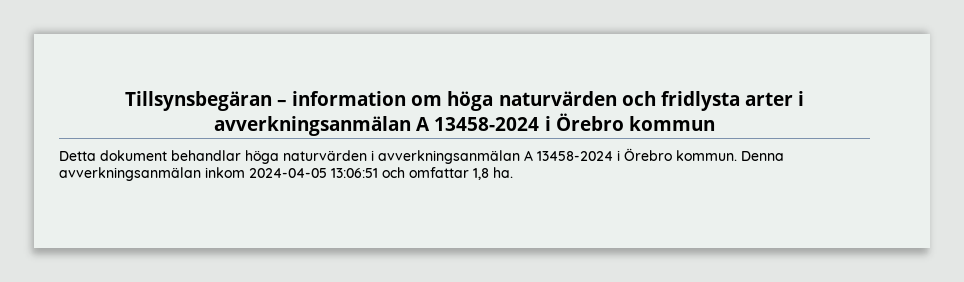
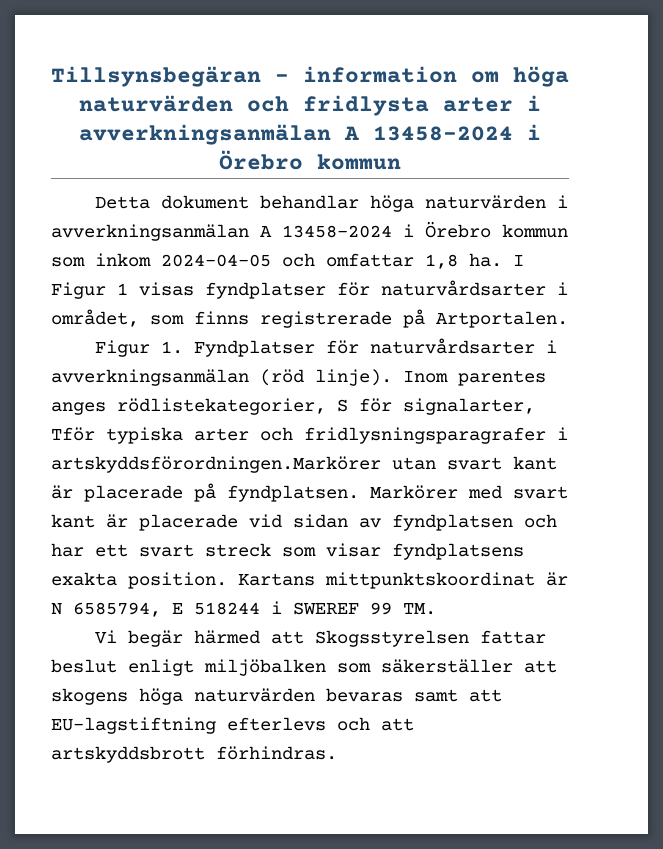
- Detta dokument behandlar höga naturvärden i avverkningsanmälan A 13458-2024 i Örebro kommun. Denna avverkningsanmälan inkom 2024-04-05 13:06:51 och omfattar 1,8 ha.
+ Detta dokument behandlar höga naturvärden i avverkningsanmälan A 13458-2024 i Örebro kommun som inkom 2024-04-05 och omfattar 1,8 ha.
+ I Figur 1 visas fyndplatser för naturvårdsarter i området, som finns registrerade på Artportalen.
+ Figur 1. Fyndplatser för naturvårdsarter i avverkningsanmälan (röd linje). Inom parentes anges rödlistekategorier, S för signalarter, Tför typiska arter och fridlysningsparagrafer i artskyddsförordningen.Markörer utan svart kant är placerade på fyndplatsen. Markörer med svart kant är placerade vid sidan av fyndplatsen och har ett svart streck som visar fyndplatsens exakta position. Kartans mittpunktskoordinat är N 6585794, E 518244 i SWEREF 99 TM.
+ Vi begär härmed att Skogsstyrelsen fattar beslut enligt miljöbalken som säkerställer att skogens höga naturvärden bevaras samt att EU-lagstiftning efterlevs och att artskyddsbrott förhindras.

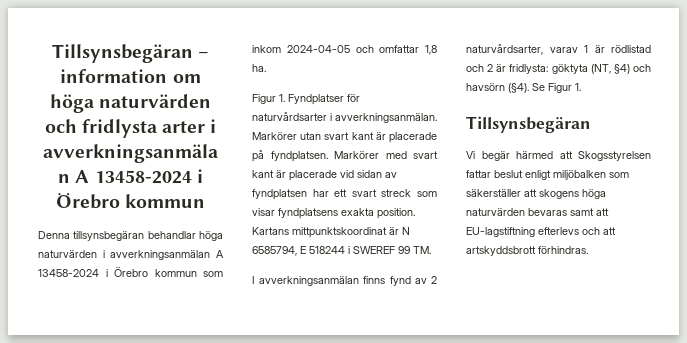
- Detta dokument behandlar höga naturvärden i avverkningsanmälan A 13458-2024 i Örebro kommun som inkom 2024-04-05 och omfattar 1,8 ha. I Figur 1 visas fyndplatser för naturvårdsarter i området, som finns registrerade på Artportalen.
+ Denna tillsynsbegäran behandlar höga naturvärden i avverkningsanmälan A 13458-2024 i Örebro kommun som inkom 2024-04-05 och omfattar 1,8 ha.
- Figur 1. Fyndplatser för naturvårdsarter i avverkningsanmälan (röd linje). Inom parentes anges rödlistekategorier, S för signalarter, Tför typiska arter och fridlysningsparagrafer i artskyddsförordningen.Markörer utan svart kant är placerade på fyndplatsen.
+ Figur 1. Fyndplatser för naturvårdsarter i avverkningsanmälan. Markörer utan svart kant är placerade på fyndplatsen.
- Markörer med svart kant är placerade vid sidan av fyndplatsen och har ett svart streck som visar fyndplatsens exakta position.
+ Markörer med svart kant är placerade vid sidan av fyndplatsen har ett svart streck som visar fyndplatsens exakta position.
+ I avverkningsanmälan finns fynd av 2 naturvårdsarter, varav 1 är rödlistad och 2 är fridlysta: göktyta (NT, §4) och havsörn (§4). Se Figur 1.
+ Tillsynsbegäran

